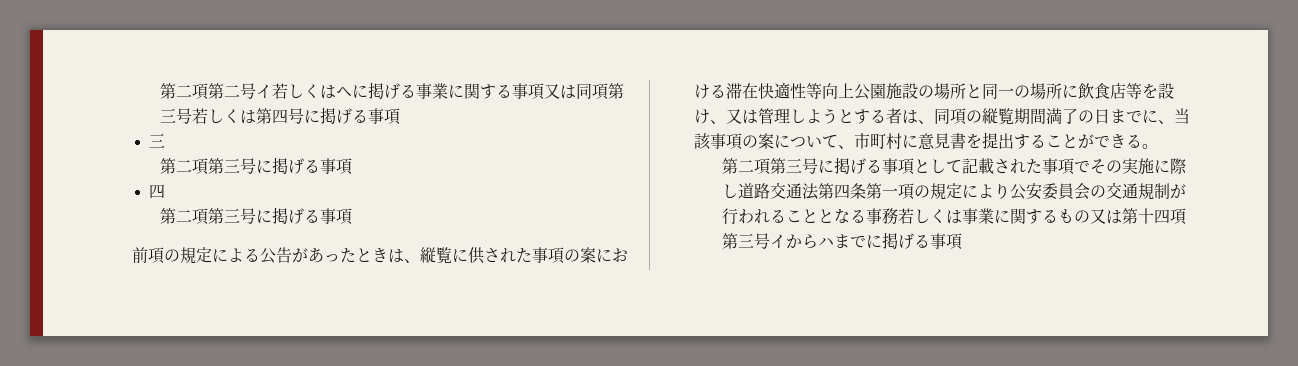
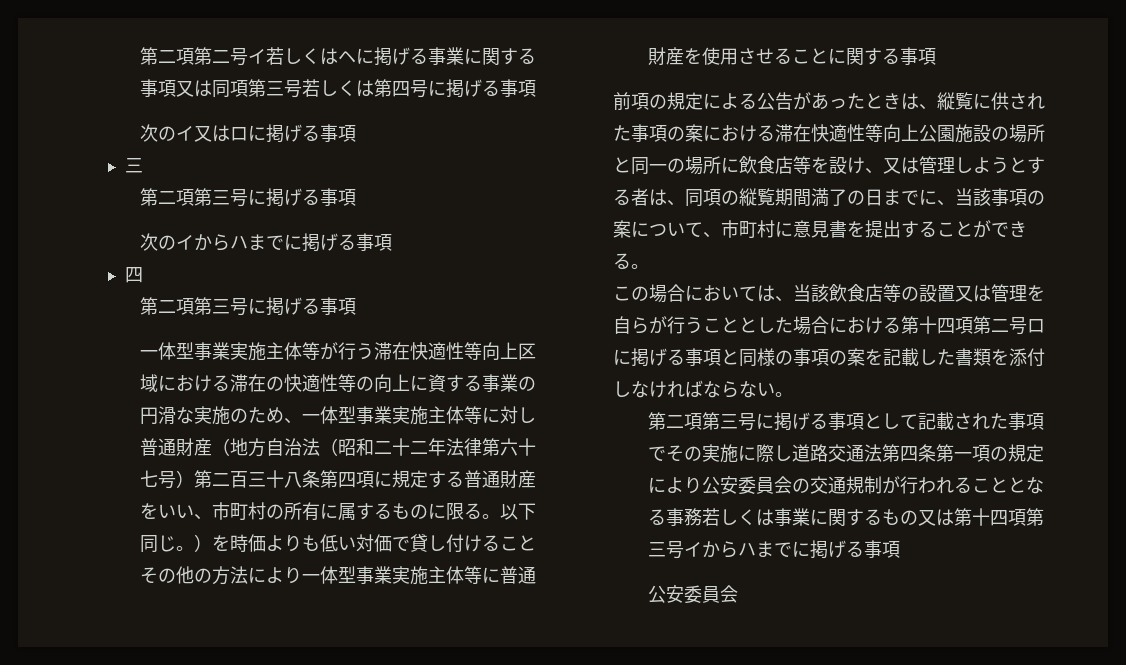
+ 次のイ又はロに掲げる事項
+ 次のイからハまでに掲げる事項
+ 一体型事業実施主体等が行う滞在快適性等向上区域における滞在の快適性等の向上に資する事業の円滑な実施のため、一体型事業実施主体等に対し普通財産（地方自治法（昭和二十二年法律第六十七号）第二百三十八条第四項に規定する普通財産をいい、市町村の所有に属するものに限る。以下同じ。）を時価よりも低い対価で貸し付けることその他の方法により一体型事業実施主体等に普通財産を使用させることに関する事項
+ この場合においては、当該飲食店等の設置又は管理を自らが行うこととした場合における第十四項第二号ロに掲げる事項と同様の事項の案を記載した書類を添付しなければならない。
  第二項第三号に掲げる事項として記載された事項でその実施に際し道路交通法第四条第一項の規定により公安委員会の交通規制が行われることとなる事務若しくは事業に関するもの又は第十四項第三号イからハまでに掲げる事項
+ 公安委員会

